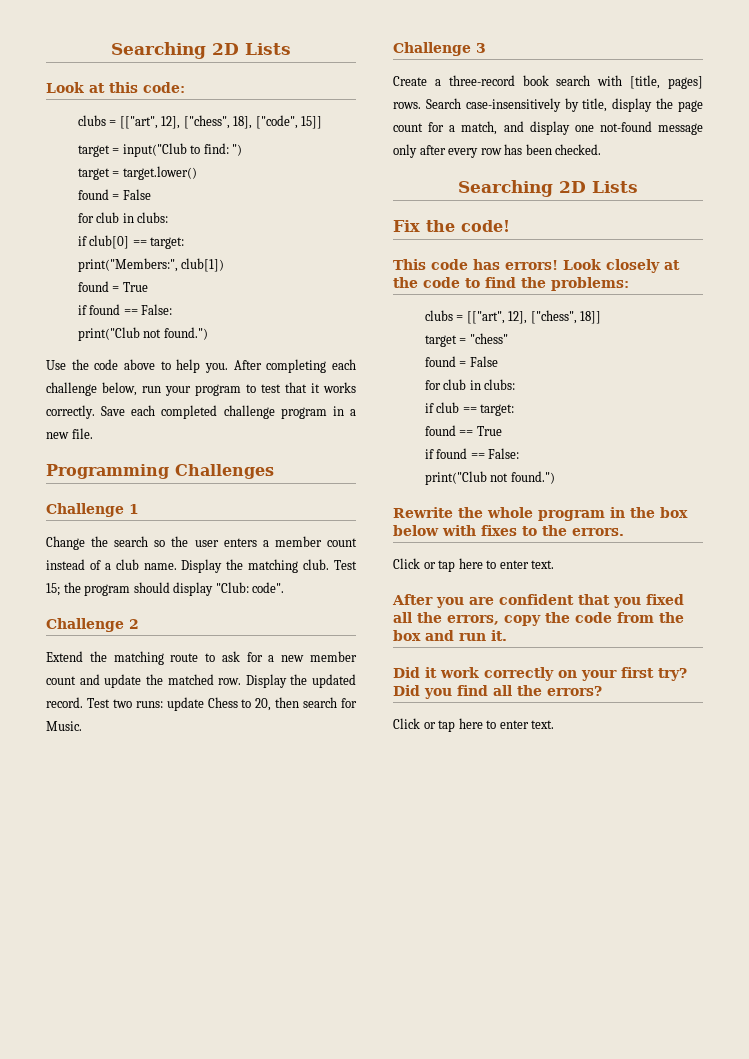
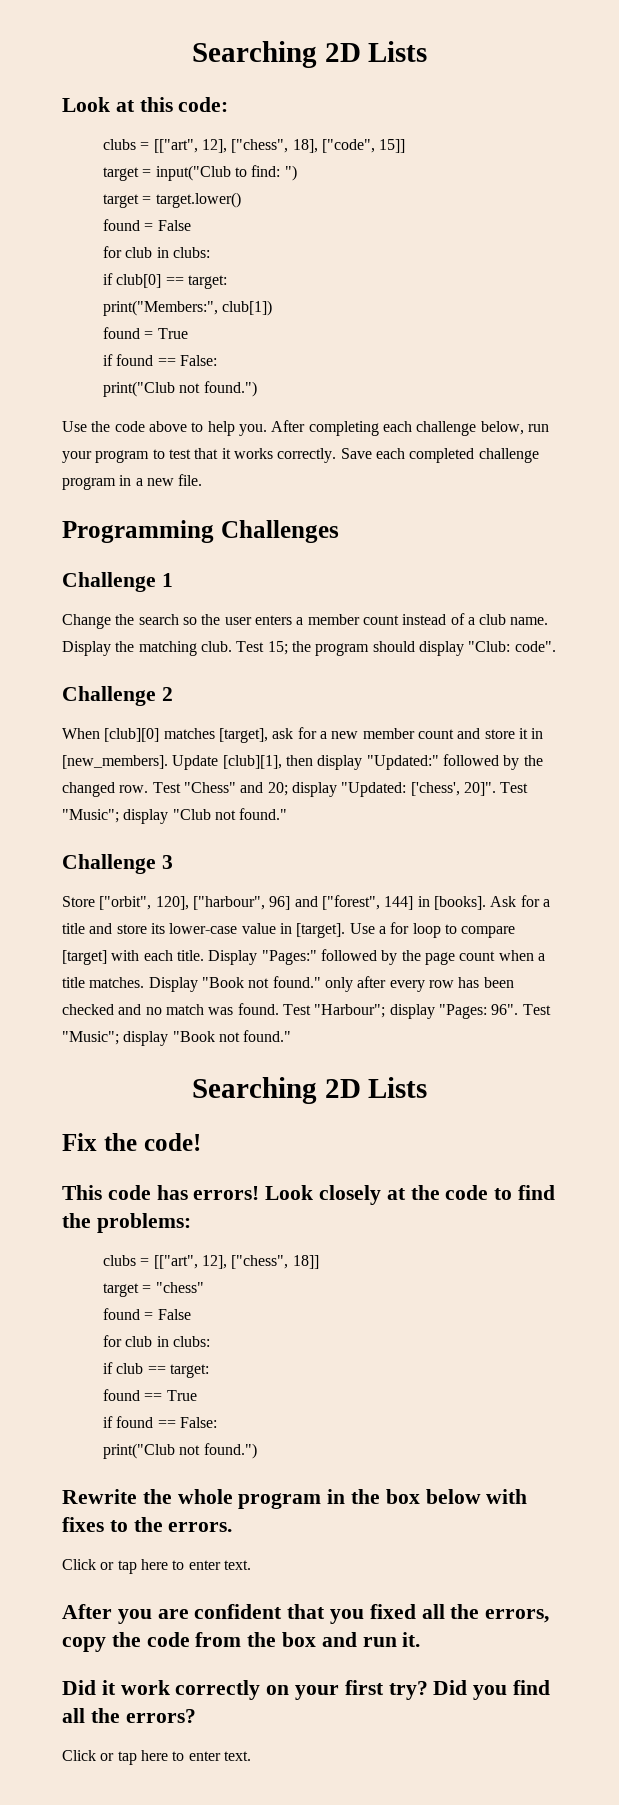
- Extend the matching route to ask for a new member count and update the matched row. Display the updated record. Test two runs: update Chess to 20, then search for Music.
+ When [club][0] matches [target], ask for a new member count and store it in [new_members]. Update [club][1], then display "Updated:" followed by the changed row. Test "Chess" and 20; display "Updated: ['chess', 20]". Test "Music"; display "Club not found."
  Challenge 3
- Create a three-record book search with [title, pages] rows. Search case-insensitively by title, display the page count for a match, and display one not-found message only after every row has been checked.
+ Store ["orbit", 120], ["harbour", 96] and ["forest", 144] in [books]. Ask for a title and store its lower-case value in [target]. Use a for loop to compare [target] with each title. Display "Pages:" followed by the page count when a title matches. Display "Book not found." only after every row has been checked and no match was found. Test "Harbour"; display "Pages: 96". Test "Music"; display "Book not found."

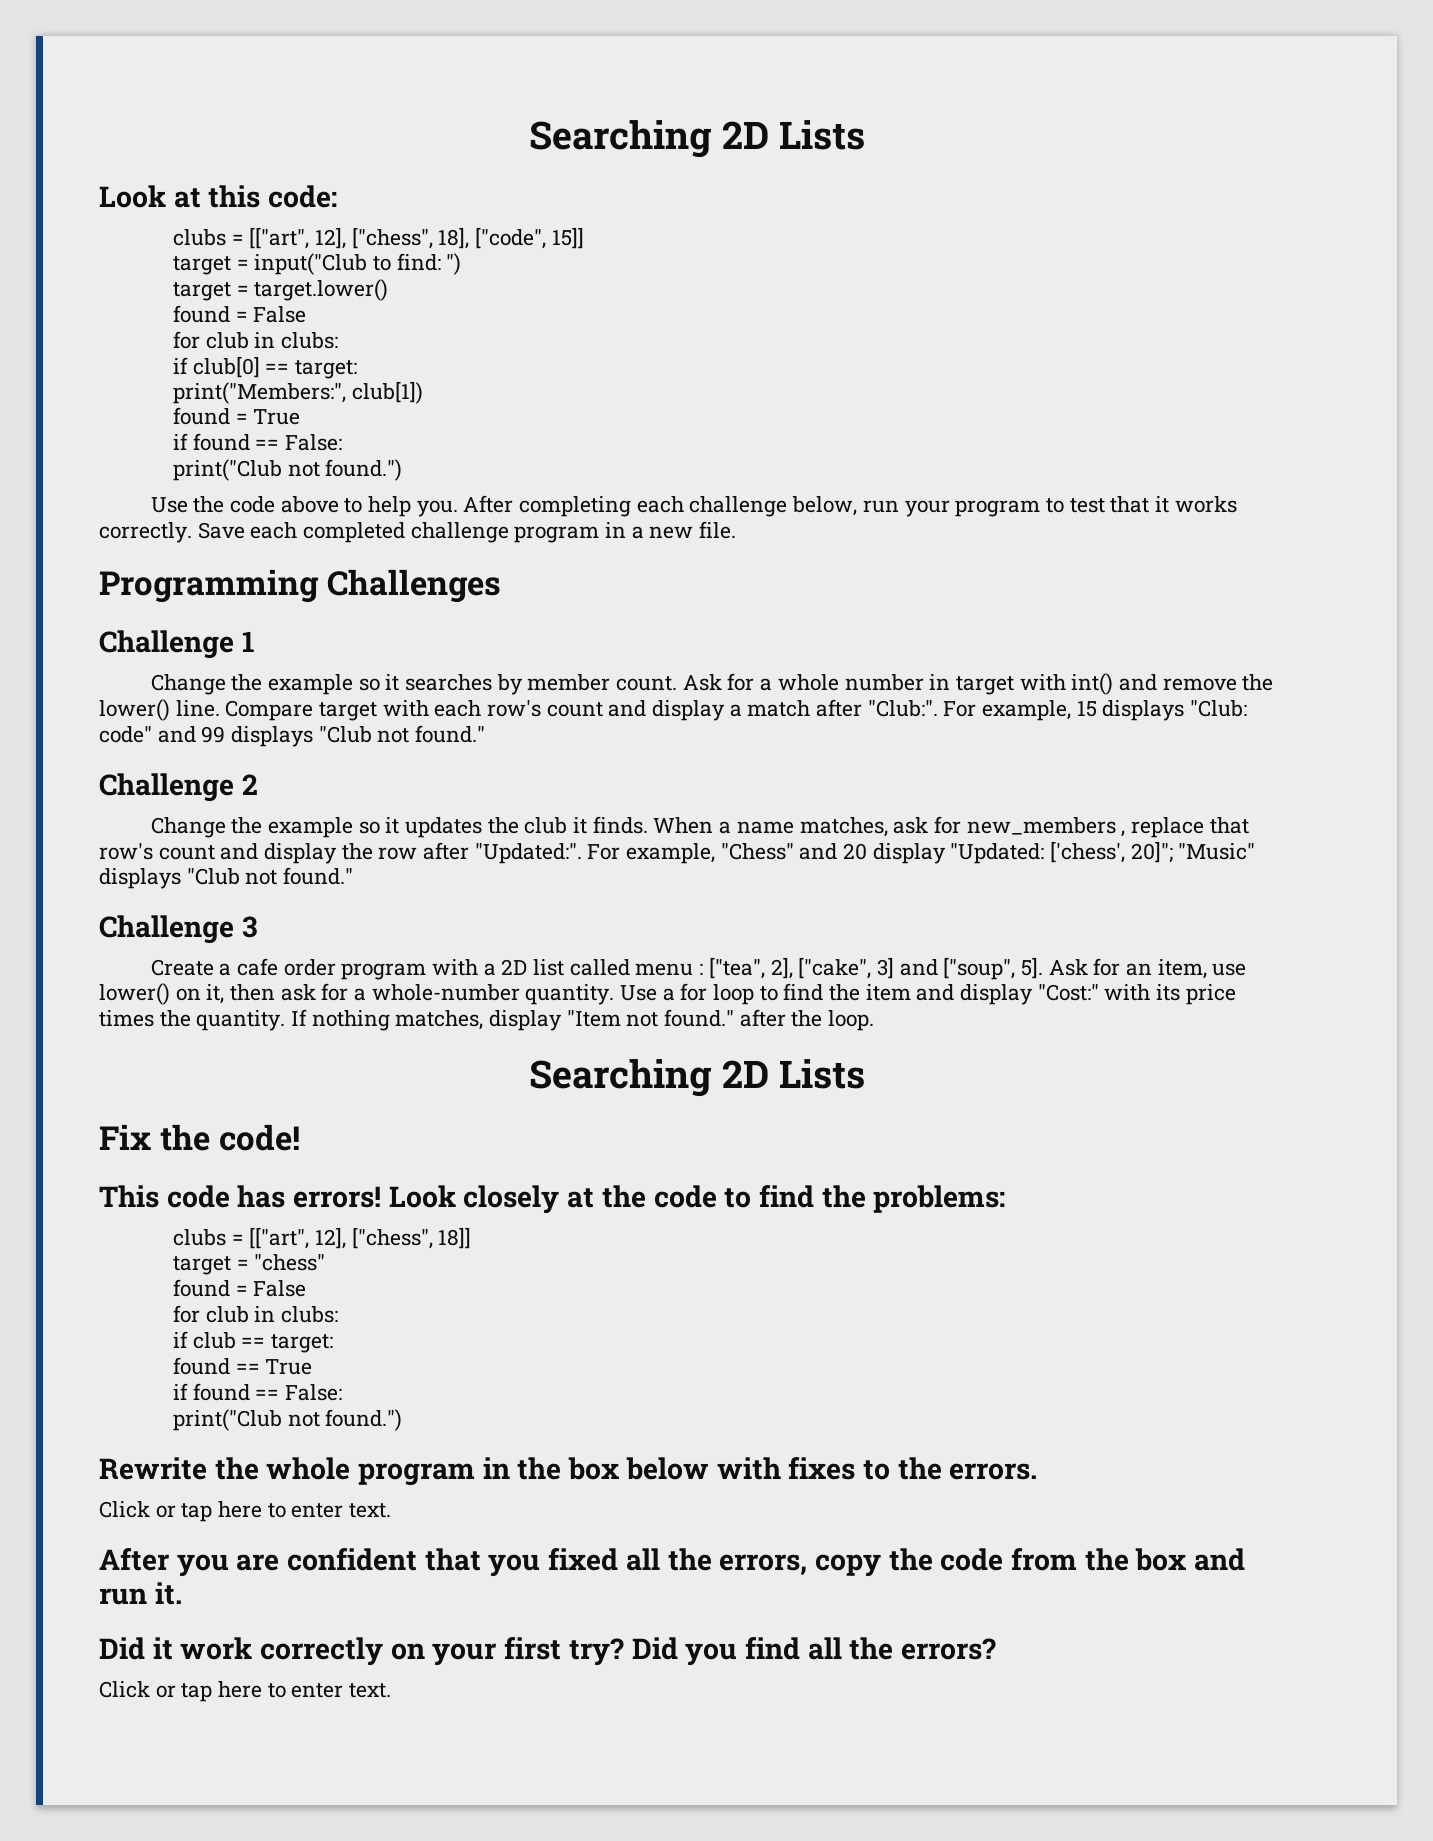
- Change the search so the user enters a member count instead of a club name. Display the matching club. Test 15; the program should display "Club: code".
+ Change the example so it searches by member count. Ask for a whole number in target with int() and remove the lower() line. Compare target with each row's count and display a match after "Club:". For example, 15 displays "Club: code" and 99 displays "Club not found."
  Challenge 2
- When [club][0] matches [target], ask for a new member count and store it in [new_members]. Update [club][1], then display "Updated:" followed by the changed row. Test "Chess" and 20; display "Updated: ['chess', 20]". Test "Music"; display "Club not found."
+ Change the example so it updates the club it finds. When a name matches, ask for new_members , replace that row's count and display the row after "Updated:". For example, "Chess" and 20 display "Updated: ['chess', 20]"; "Music" displays "Club not found."
- Store ["orbit", 120], ["harbour", 96] and ["forest", 144] in [books]. Ask for a title and store its lower-case value in [target].
+ Create a cafe order program with a 2D list called menu : ["tea", 2], ["cake", 3] and ["soup", 5]. Ask for an item, use lower() on it, then ask for a whole-number quantity.
- Use a for loop to compare [target] with each title. Display "Pages:" followed by the page count when a title matches. Display "Book not found." only after every row has been checked and no match was found. Test "Harbour"; display "Pages: 96". Test "Music"; display "Book not found."
+ Use a for loop to find the item and display "Cost:" with its price times the quantity. If nothing matches, display "Item not found." after the loop.

